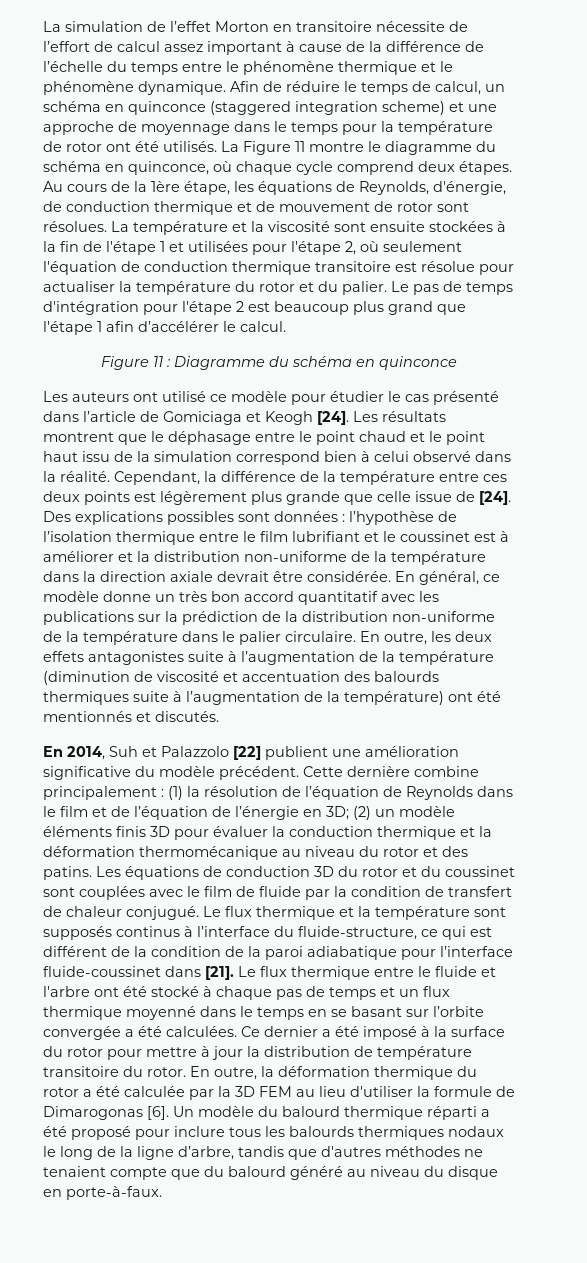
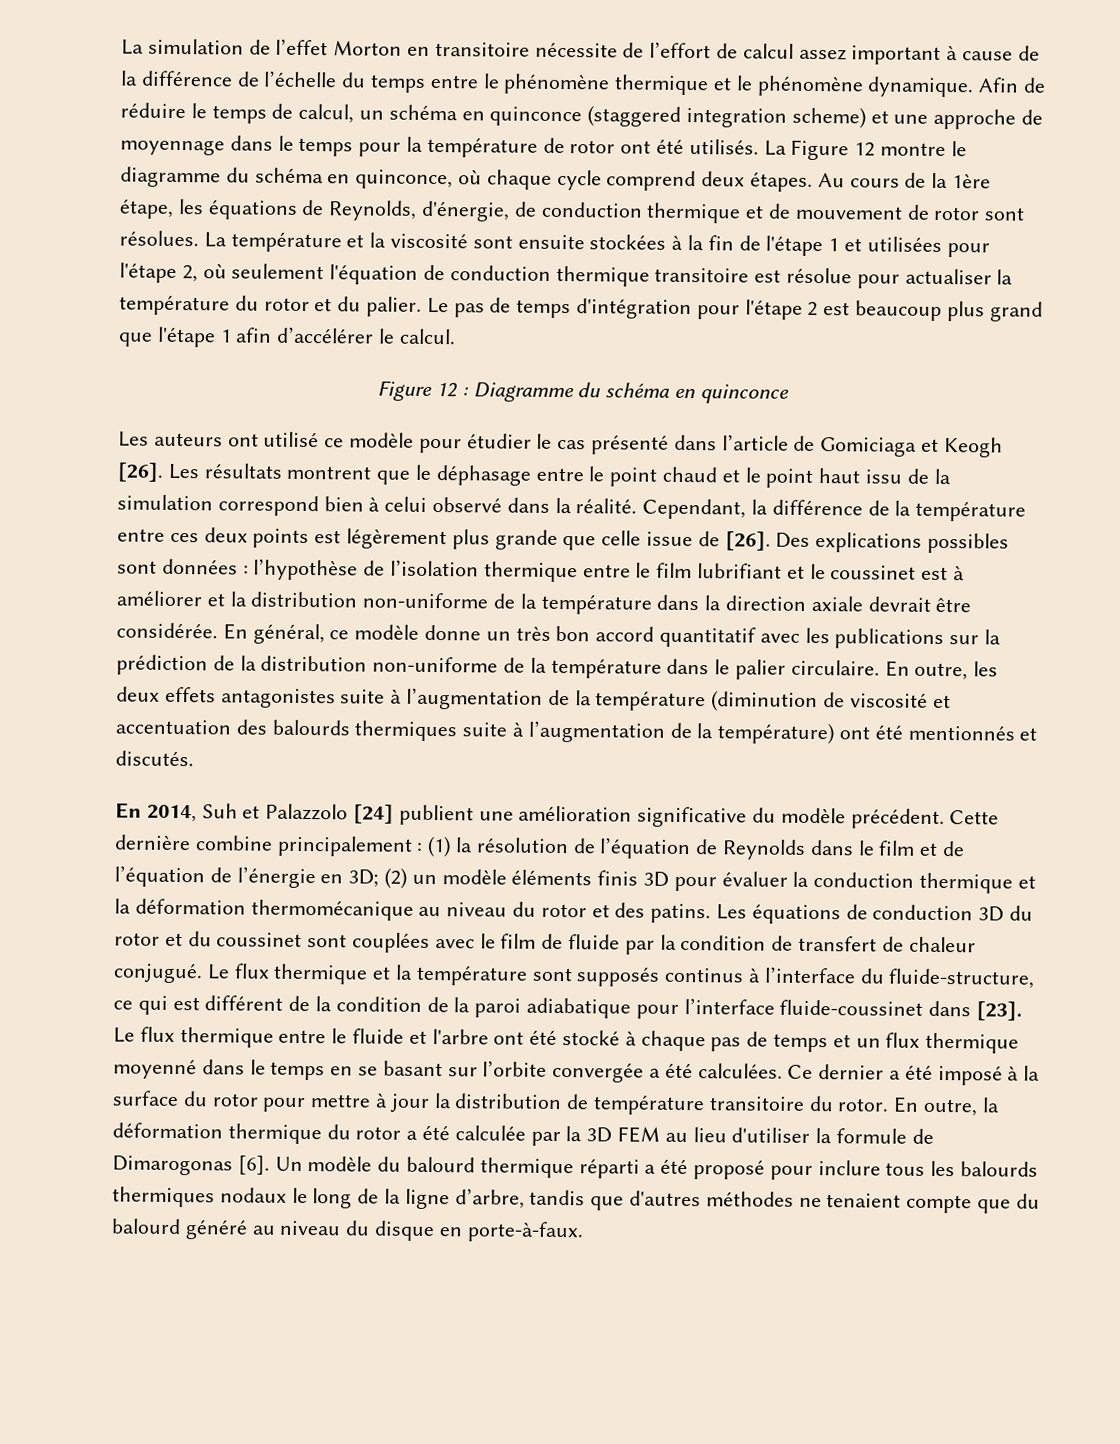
- La Figure 11 montre le diagramme du schéma en quinconce, où chaque cycle comprend deux étapes.
+ La Figure 12 montre le diagramme du schéma en quinconce, où chaque cycle comprend deux étapes.
- Figure 11 : Diagramme du schéma en quinconce
+ Figure 12 : Diagramme du schéma en quinconce
- Les auteurs ont utilisé ce modèle pour étudier le cas présenté dans l’article de Gomiciaga et Keogh [24].
+ Les auteurs ont utilisé ce modèle pour étudier le cas présenté dans l’article de Gomiciaga et Keogh [26].
- Cependant, la différence de la température entre ces deux points est légèrement plus grande que celle issue de [24].
+ Cependant, la différence de la température entre ces deux points est légèrement plus grande que celle issue de [26].
- En 2014, Suh et Palazzolo [22] publient une amélioration significative du modèle précédent.
+ En 2014, Suh et Palazzolo [24] publient une amélioration significative du modèle précédent.
- Le flux thermique et la température sont supposés continus à l’interface du fluide-structure, ce qui est différent de la condition de la paroi adiabatique pour l’interface fluide-coussinet dans [21].
+ Le flux thermique et la température sont supposés continus à l’interface du fluide-structure, ce qui est différent de la condition de la paroi adiabatique pour l’interface fluide-coussinet dans [23].

